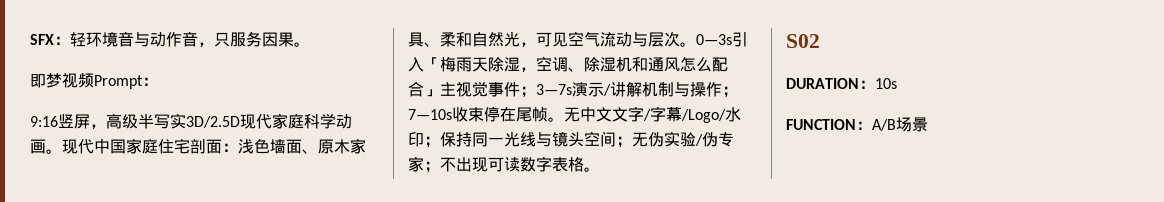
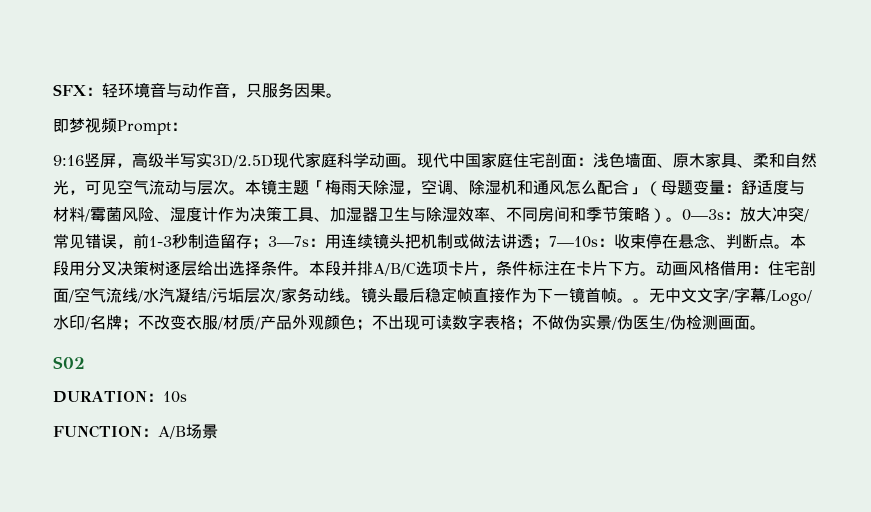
- 0—3s引入「梅雨天除湿，空调、除湿机和通风怎么配合」主视觉事件；3—7s演示/讲解机制与操作；7—10s收束停在尾帧。
+ 本镜主题「梅雨天除湿，空调、除湿机和通风怎么配合」（母题变量：舒适度与材料/霉菌风险、湿度计作为决策工具、加湿器卫生与除湿效率、不同房间和季节策略）。0—3s：放大冲突/常见错误，前1-3秒制造留存；3—7s：用连续镜头把机制或做法讲透；7—10s：收束停在悬念、判断点。本段用分叉决策树逐层给出选择条件。本段并排A/B/C选项卡片，条件标注在卡片下方。动画风格借用：住宅剖面/空气流线/水汽凝结/污垢层次/家务动线。镜头最后稳定帧直接作为下一镜首帧。。
- 无中文文字/字幕/Logo/水印；保持同一光线与镜头空间；无伪实验/伪专家；不出现可读数字表格。
+ 无中文文字/字幕/Logo/水印/名牌；不改变衣服/材质/产品外观颜色；不出现可读数字表格；不做伪实景/伪医生/伪检测画面。

